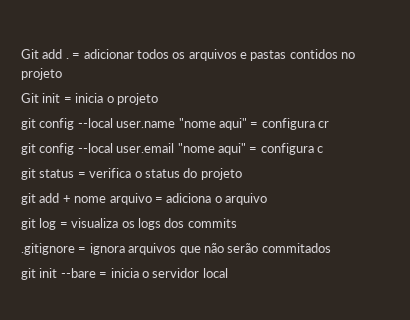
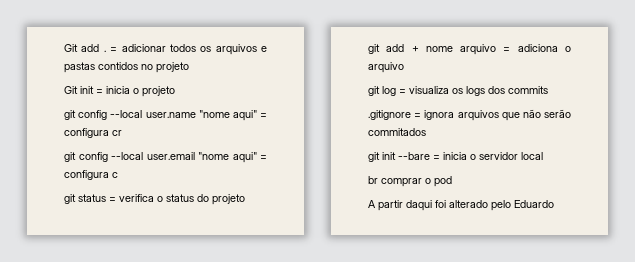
+ br comprar o pod
+ A partir daqui foi alterado pelo Eduardo

